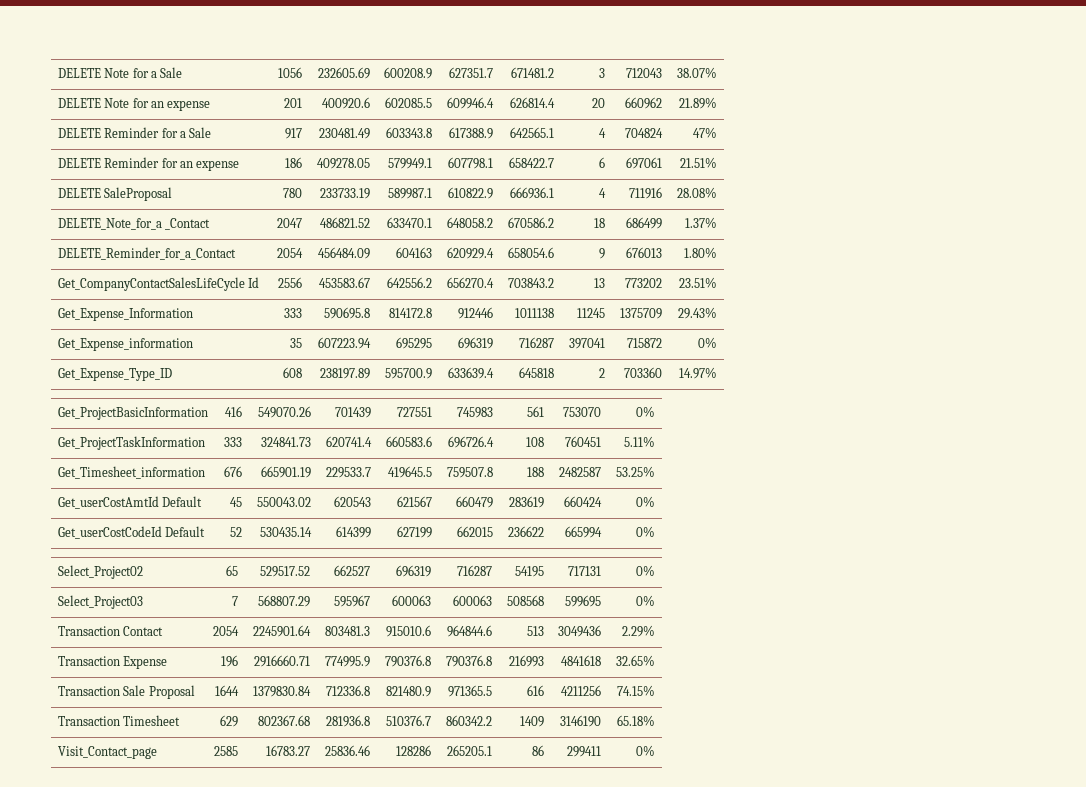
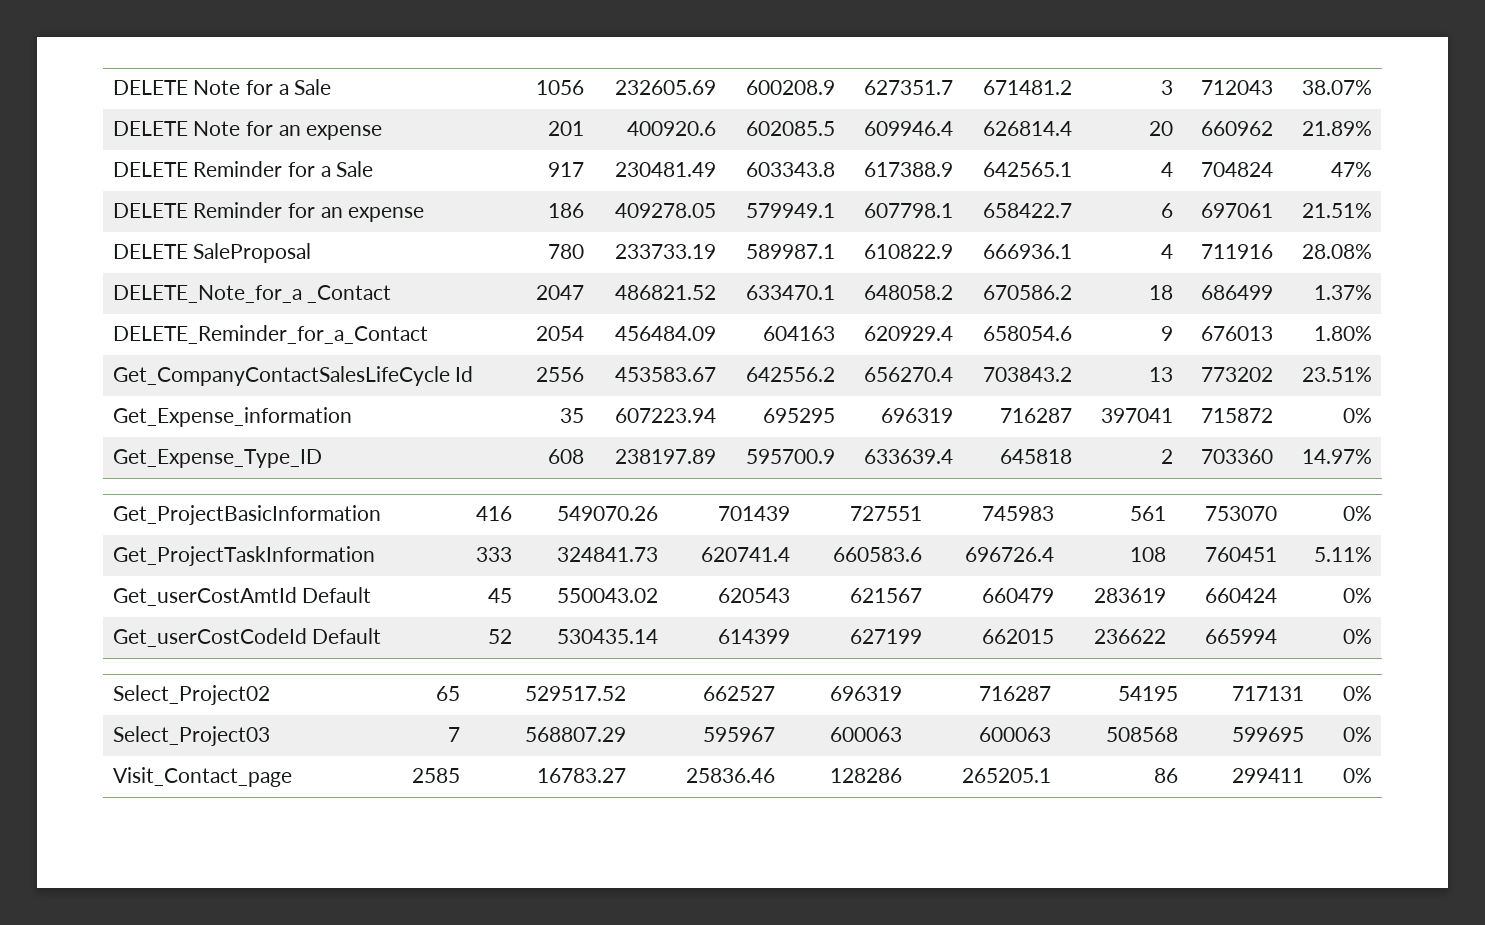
- Get_Expense_Information | 333 | 590695.8 | 814172.8 | 912446 | 1011138 | 11245 | 1375709 | 29.43%
- Get_Timesheet_information | 676 | 665901.19 | 229533.7 | 419645.5 | 759507.8 | 188 | 2482587 | 53.25%
- Transaction Contact | 2054 | 2245901.64 | 803481.3 | 915010.6 | 964844.6 | 513 | 3049436 | 2.29%
- Transaction Expense | 196 | 2916660.71 | 774995.9 | 790376.8 | 790376.8 | 216993 | 4841618 | 32.65%
- Transaction Sale Proposal | 1644 | 1379830.84 | 712336.8 | 821480.9 | 971365.5 | 616 | 4211256 | 74.15%
- Transaction Timesheet | 629 | 802367.68 | 281936.8 | 510376.7 | 860342.2 | 1409 | 3146190 | 65.18%

